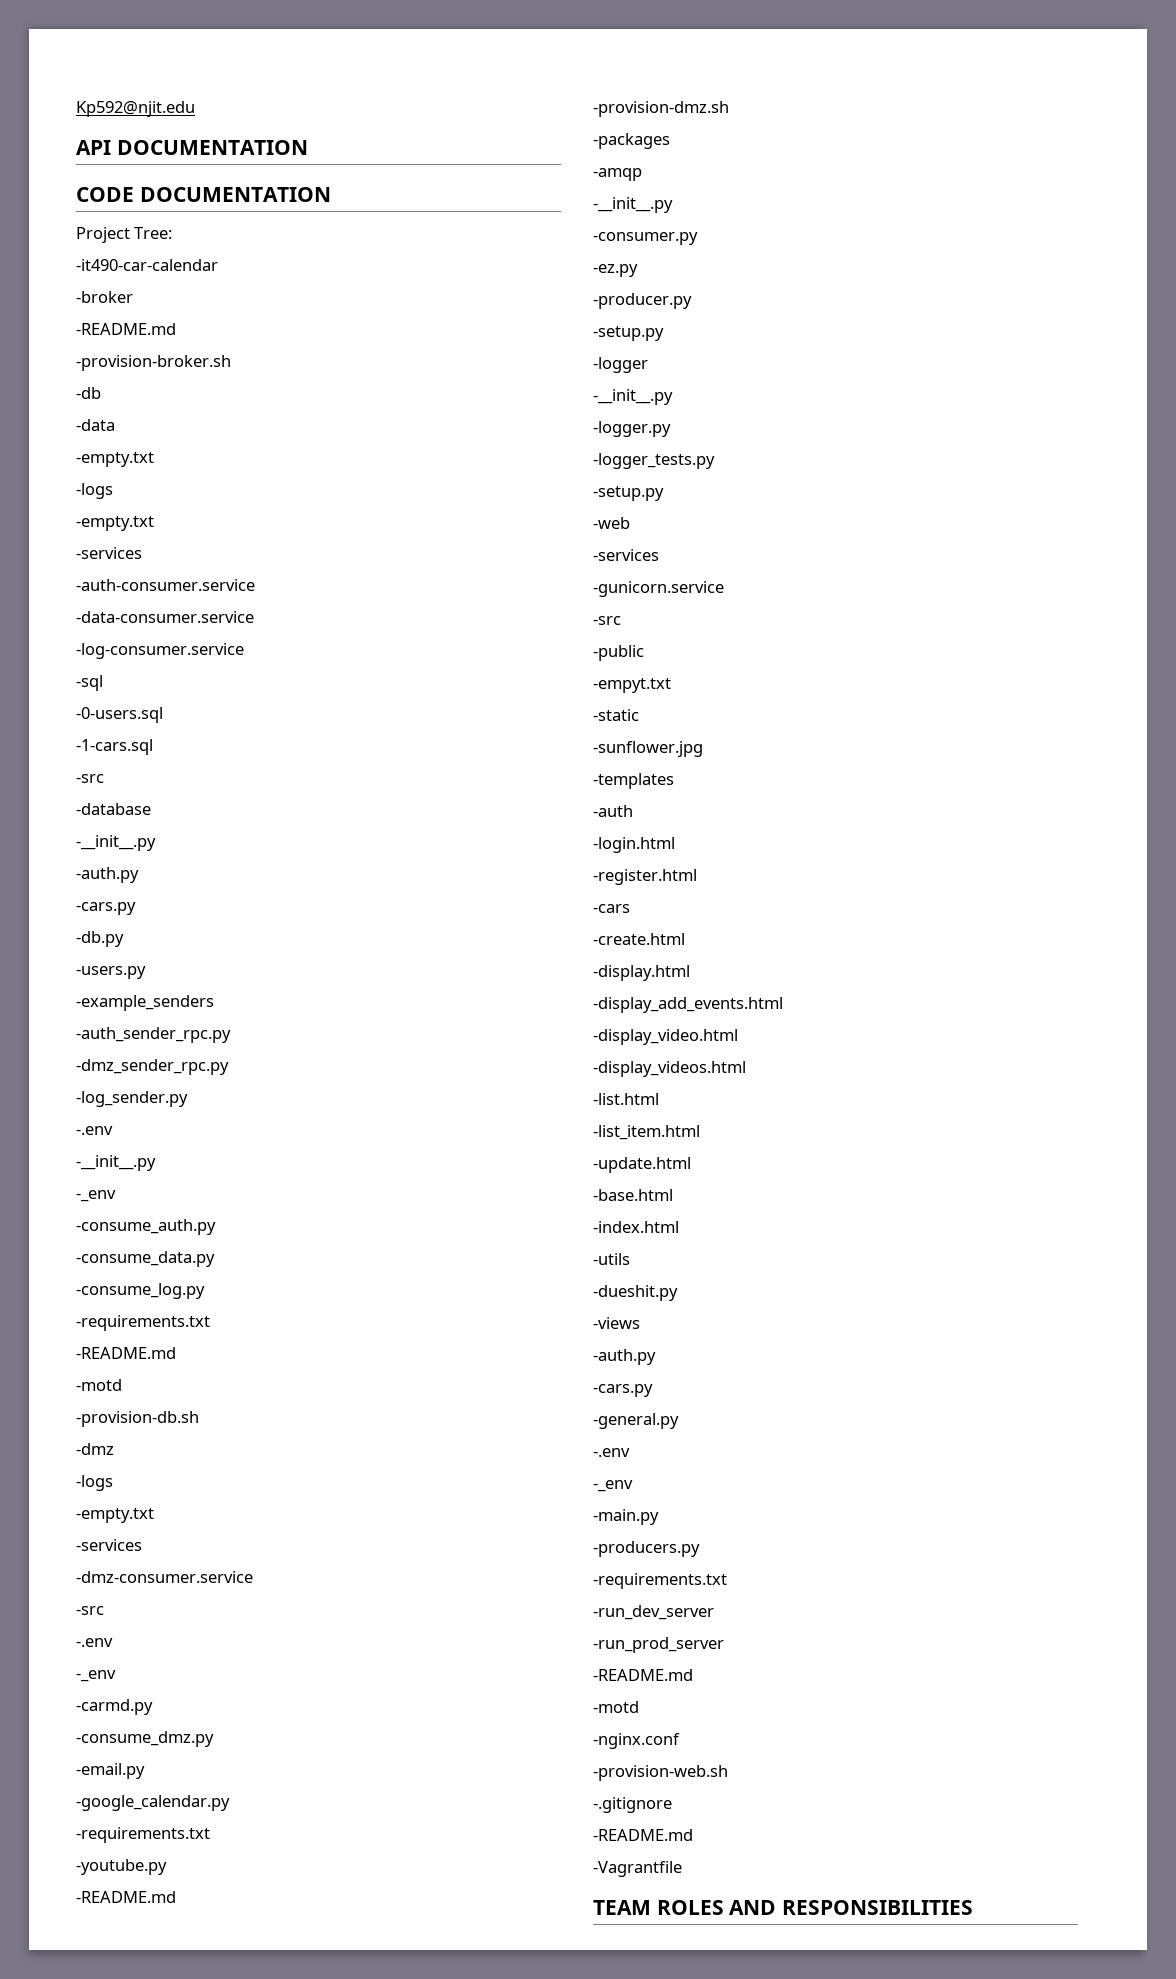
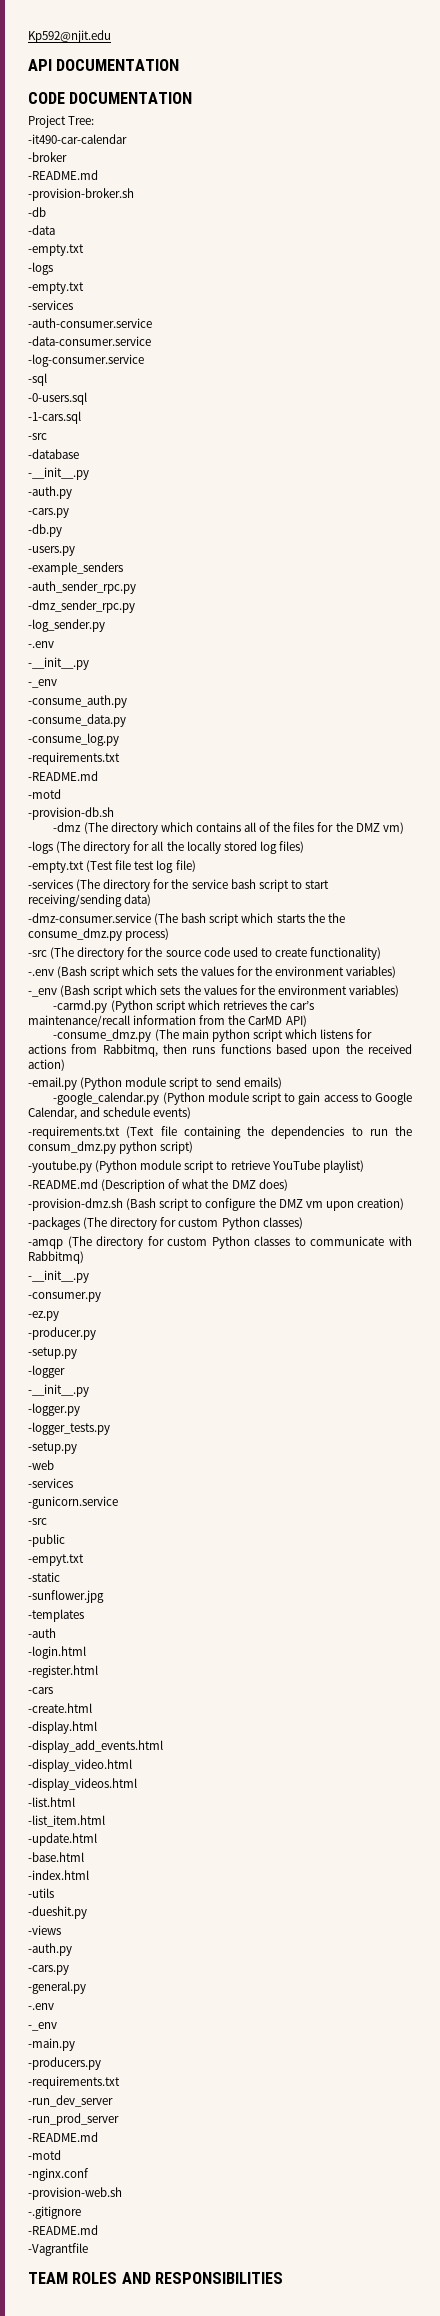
- -dmz
- -logs
- -empty.txt
- -services
- -dmz-consumer.service
- -src
- -.env
- -_env
- -carmd.py
- -consume_dmz.py
- -email.py
- -google_calendar.py
- -requirements.txt
- -youtube.py
- -README.md
- -provision-dmz.sh
- -packages
- -amqp
+ -dmz (The directory which contains all of the files for the DMZ vm)
+ -logs (The directory for all the locally stored log files)
+ -empty.txt (Test file test log file)
+ -services (The directory for the service bash script to start receiving/sending data)
+ -dmz-consumer.service (The bash script which starts the the consume_dmz.py process)
+ -src (The directory for the source code used to create functionality)
+ -.env (Bash script which sets the values for the environment variables)
+ -_env (Bash script which sets the values for the environment variables)
+ -carmd.py (Python script which retrieves the car’s maintenance/recall information from the CarMD API)
+ -consume_dmz.py (The main python script which listens for actions from Rabbitmq, then runs functions based upon the received action)
+ -email.py (Python module script to send emails)
+ -google_calendar.py (Python module script to gain access to Google Calendar, and schedule events)
+ -requirements.txt (Text file containing the dependencies to run the consum_dmz.py python script)
+ -youtube.py (Python module script to retrieve YouTube playlist)
+ -README.md (Description of what the DMZ does)
+ -provision-dmz.sh (Bash script to configure the DMZ vm upon creation)
+ -packages (The directory for custom Python classes)
+ -amqp (The directory for custom Python classes to communicate with Rabbitmq)

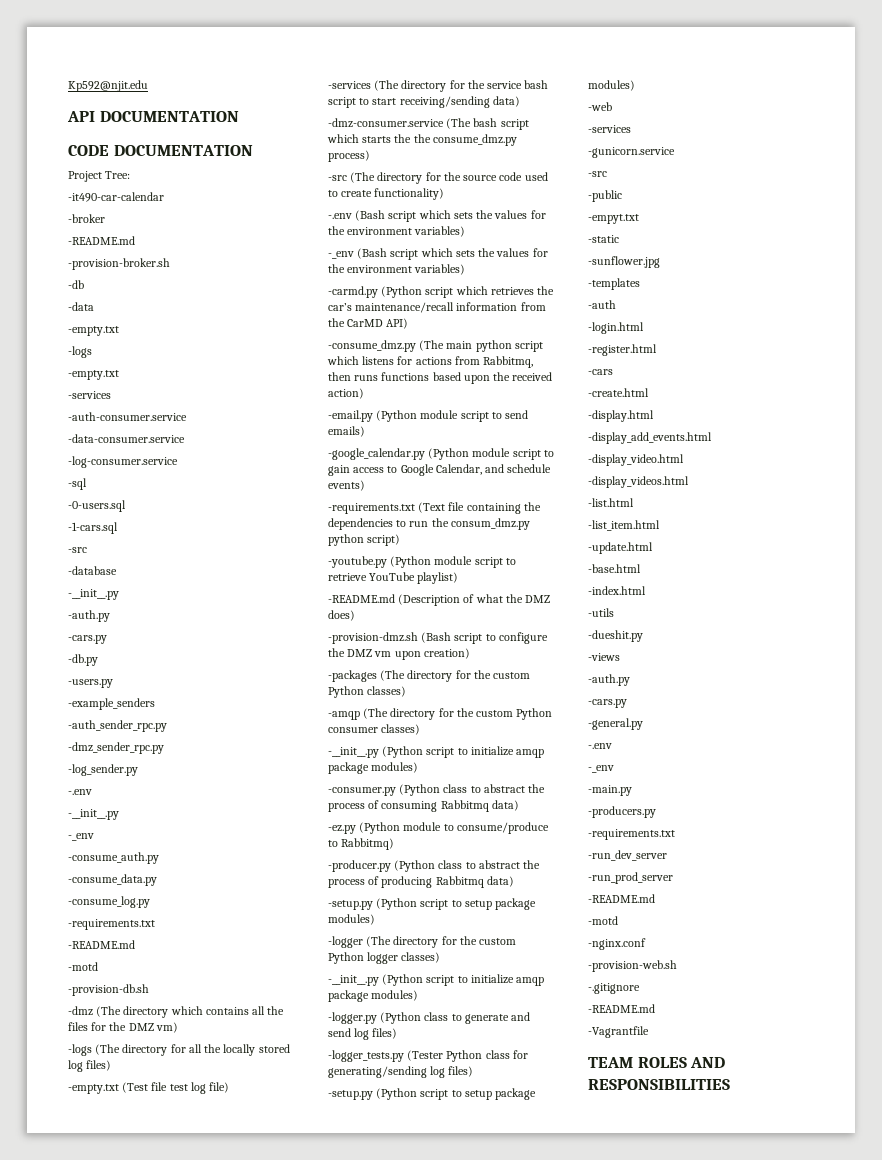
- -dmz (The directory which contains all of the files for the DMZ vm)
+ -dmz (The directory which contains all the files for the DMZ vm)
- -packages (The directory for custom Python classes)
+ -packages (The directory for the custom Python classes)
- -amqp (The directory for custom Python classes to communicate with Rabbitmq)
- -__init__.py
- -consumer.py
- -ez.py
- -producer.py
- -setup.py
- -logger
- -__init__.py
- -logger.py
- -logger_tests.py
- -setup.py
+ -amqp (The directory for the custom Python consumer classes)
+ -__init__.py (Python script to initialize amqp package modules)
+ -consumer.py (Python class to abstract the process of consuming Rabbitmq data)
+ -ez.py (Python module to consume/produce to Rabbitmq)
+ -producer.py (Python class to abstract the process of producing Rabbitmq data)
+ -setup.py (Python script to setup package modules)
+ -logger (The directory for the custom Python logger classes)
+ -__init__.py (Python script to initialize amqp package modules)
+ -logger.py (Python class to generate and send log files)
+ -logger_tests.py (Tester Python class for generating/sending log files)
+ -setup.py (Python script to setup package modules)

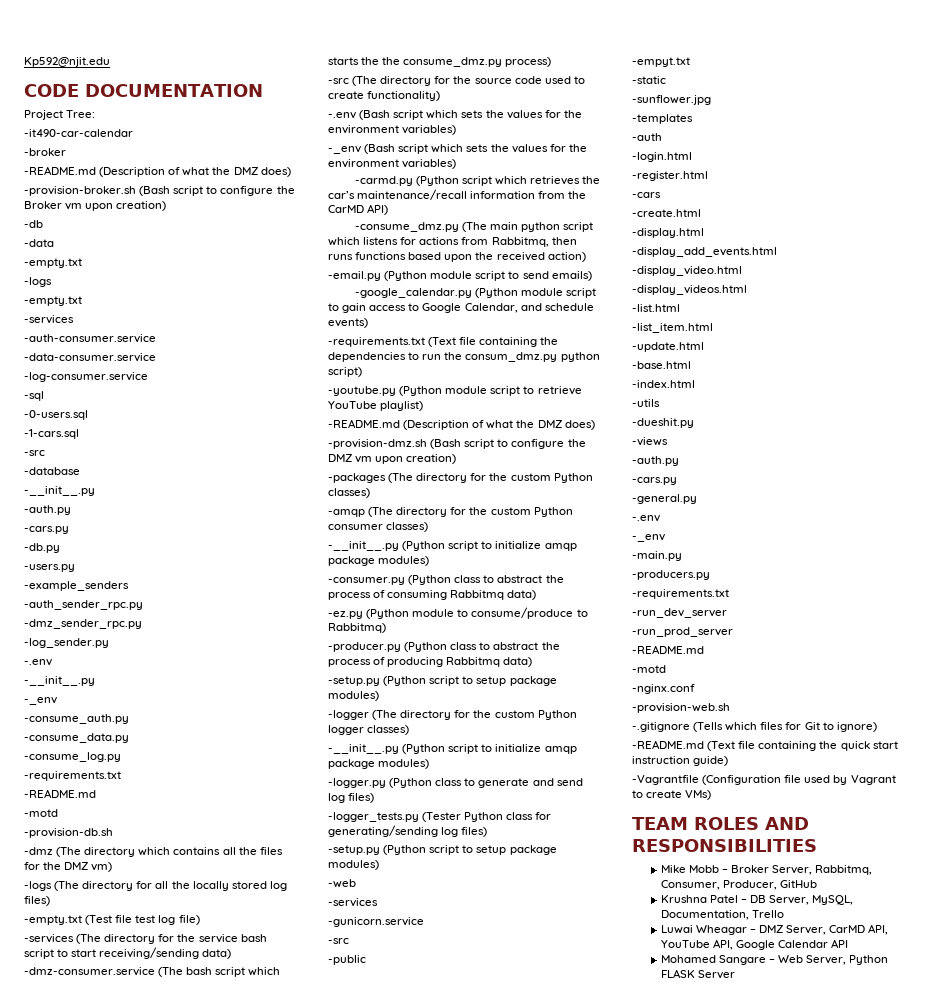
- API DOCUMENTATION
  -broker
- -README.md
- -provision-broker.sh
+ -README.md (Description of what the DMZ does)
+ -provision-broker.sh (Bash script to configure the Broker vm upon creation)
- -.gitignore
- -README.md
- -Vagrantfile
+ -.gitignore (Tells which files for Git to ignore)
+ -README.md (Text file containing the quick start instruction guide)
+ -Vagrantfile (Configuration file used by Vagrant to create VMs)
  TEAM ROLES AND RESPONSIBILITIES
+ Mike Mobb – Broker Server, Rabbitmq, Consumer, Producer, GitHub
+ Krushna Patel – DB Server, MySQL, Documentation, Trello
+ Luwai Wheagar – DMZ Server, CarMD API, YouTube API, Google Calendar API
+ Mohamed Sangare – Web Server, Python FLASK Server

